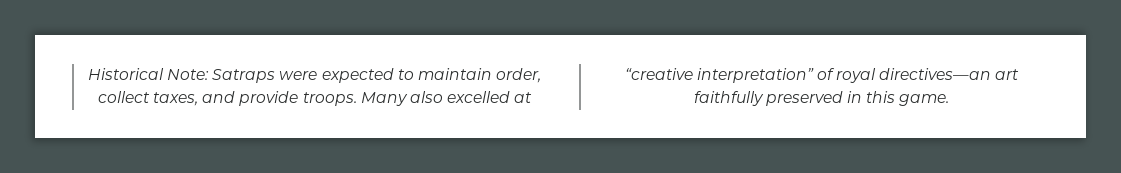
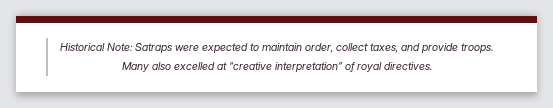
- Many also excelled at “creative interpretation” of royal directives—an art faithfully preserved in this game.
+ Many also excelled at “creative interpretation” of royal directives.

